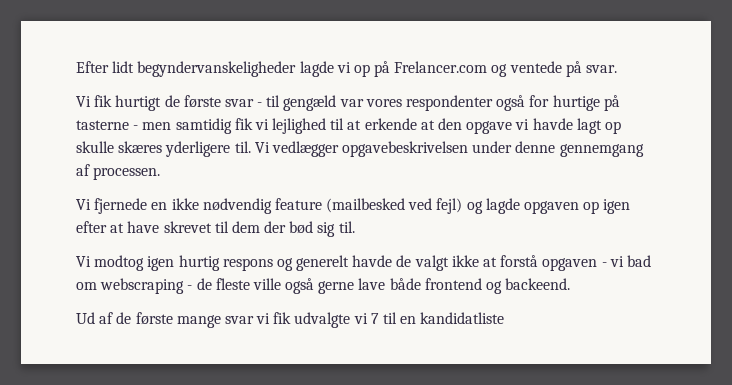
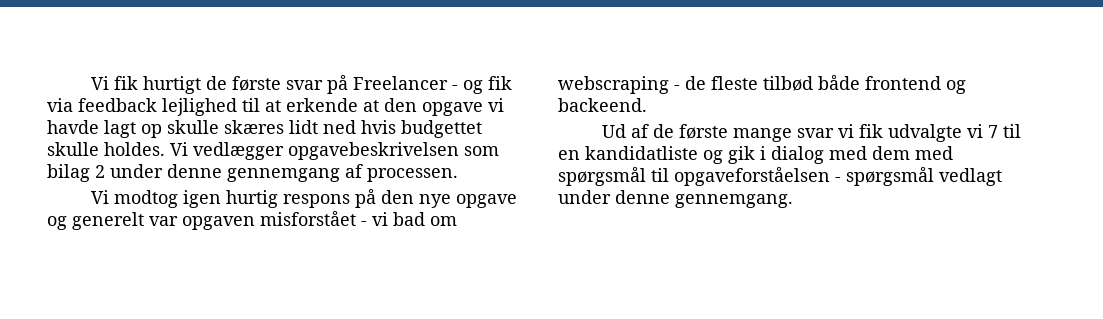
- Efter lidt begyndervanskeligheder lagde vi op på Frelancer.com og ventede på svar.
- Vi fik hurtigt de første svar - til gengæld var vores respondenter også for hurtige på tasterne - men samtidig fik vi lejlighed til at erkende at den opgave vi havde lagt op skulle skæres yderligere til. Vi vedlægger opgavebeskrivelsen under denne gennemgang af processen.
+ Vi fik hurtigt de første svar på Freelancer - og fik via feedback lejlighed til at erkende at den opgave vi havde lagt op skulle skæres lidt ned hvis budgettet skulle holdes. Vi vedlægger opgavebeskrivelsen som bilag 2 under denne gennemgang af processen.
- Vi fjernede en ikke nødvendig feature (mailbesked ved fejl) og lagde opgaven op igen efter at have skrevet til dem der bød sig til.
- Vi modtog igen hurtig respons og generelt havde de valgt ikke at forstå opgaven - vi bad om webscraping - de fleste ville også gerne lave både frontend og backeend.
+ Vi modtog igen hurtig respons på den nye opgave og generelt var opgaven misforstået - vi bad om webscraping - de fleste tilbød både frontend og backeend.
- Ud af de første mange svar vi fik udvalgte vi 7 til en kandidatliste
+ Ud af de første mange svar vi fik udvalgte vi 7 til en kandidatliste og gik i dialog med dem med spørgsmål til opgaveforståelsen - spørgsmål vedlagt under denne gennemgang.

